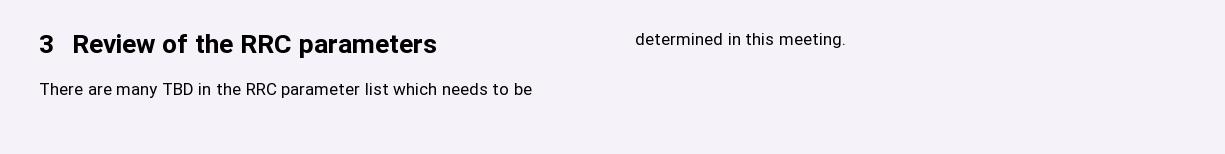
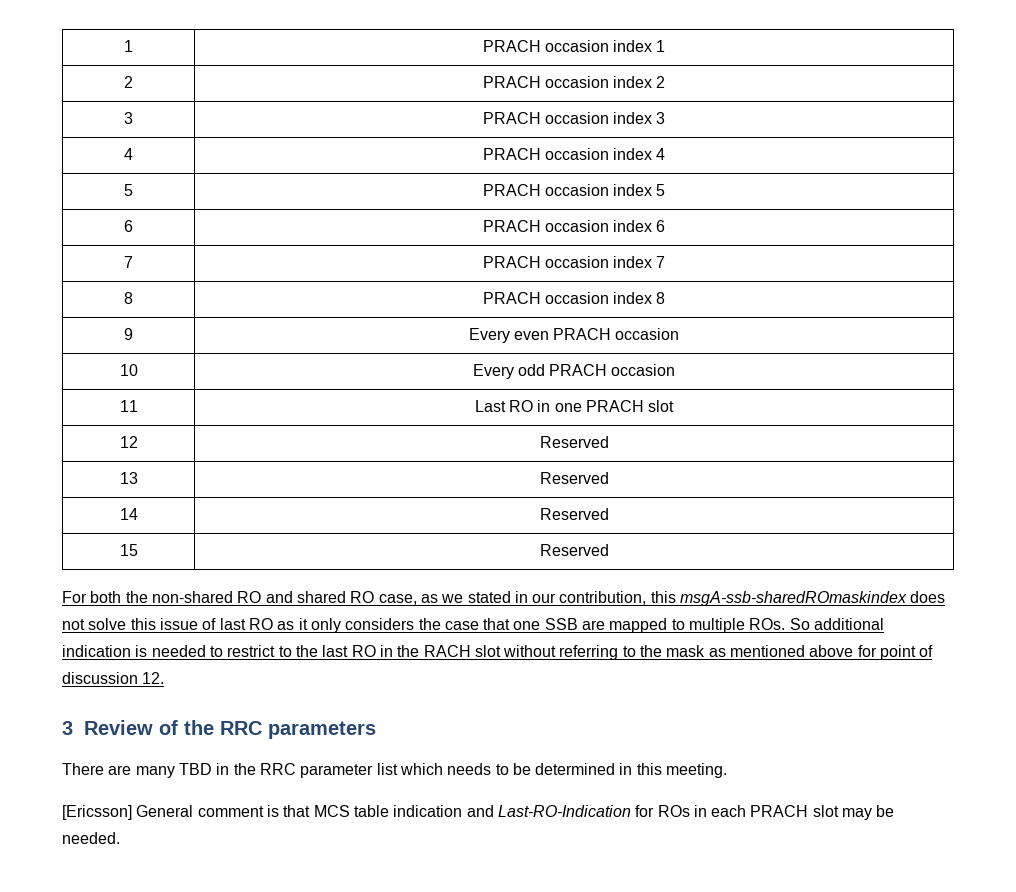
+ 1 | PRACH occasion index 1
+ 2 | PRACH occasion index 2
+ 3 | PRACH occasion index 3
+ 4 | PRACH occasion index 4
+ 5 | PRACH occasion index 5
+ 6 | PRACH occasion index 6
+ 7 | PRACH occasion index 7
+ 8 | PRACH occasion index 8
+ 9 | Every even PRACH occasion
+ 10 | Every odd PRACH occasion
+ 11 | Last RO in one PRACH slot
+ 12 | Reserved
+ 13 | Reserved
+ 14 | Reserved
+ 15 | Reserved
+ For both the non-shared RO and shared RO case, as we stated in our contribution, this msgA-ssb-sharedROmaskindex does not solve this issue of last RO as it only considers the case that one SSB are mapped to multiple ROs. So additional indication is needed to restrict to the last RO in the RACH slot without referring to the mask as mentioned above for point of discussion 12.
+ [Ericsson] General comment is that MCS table indication and Last-RO-Indication for ROs in each PRACH slot may be needed.

